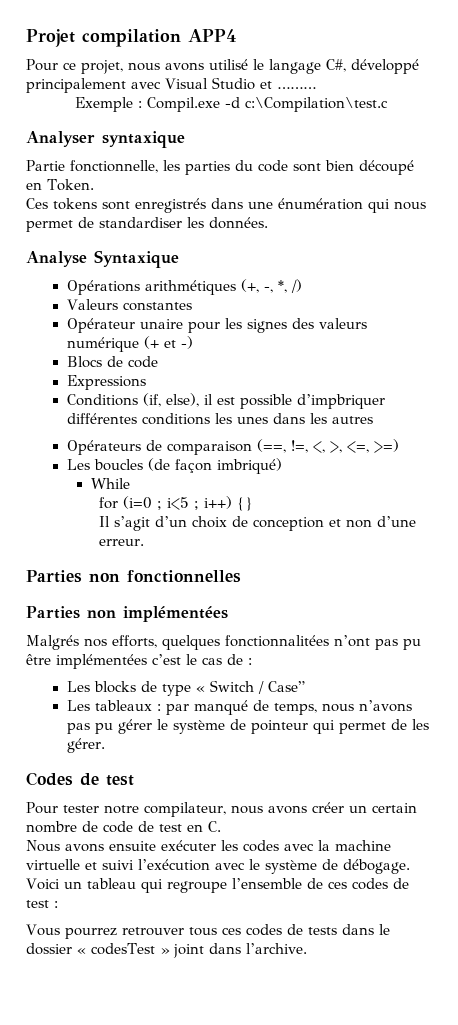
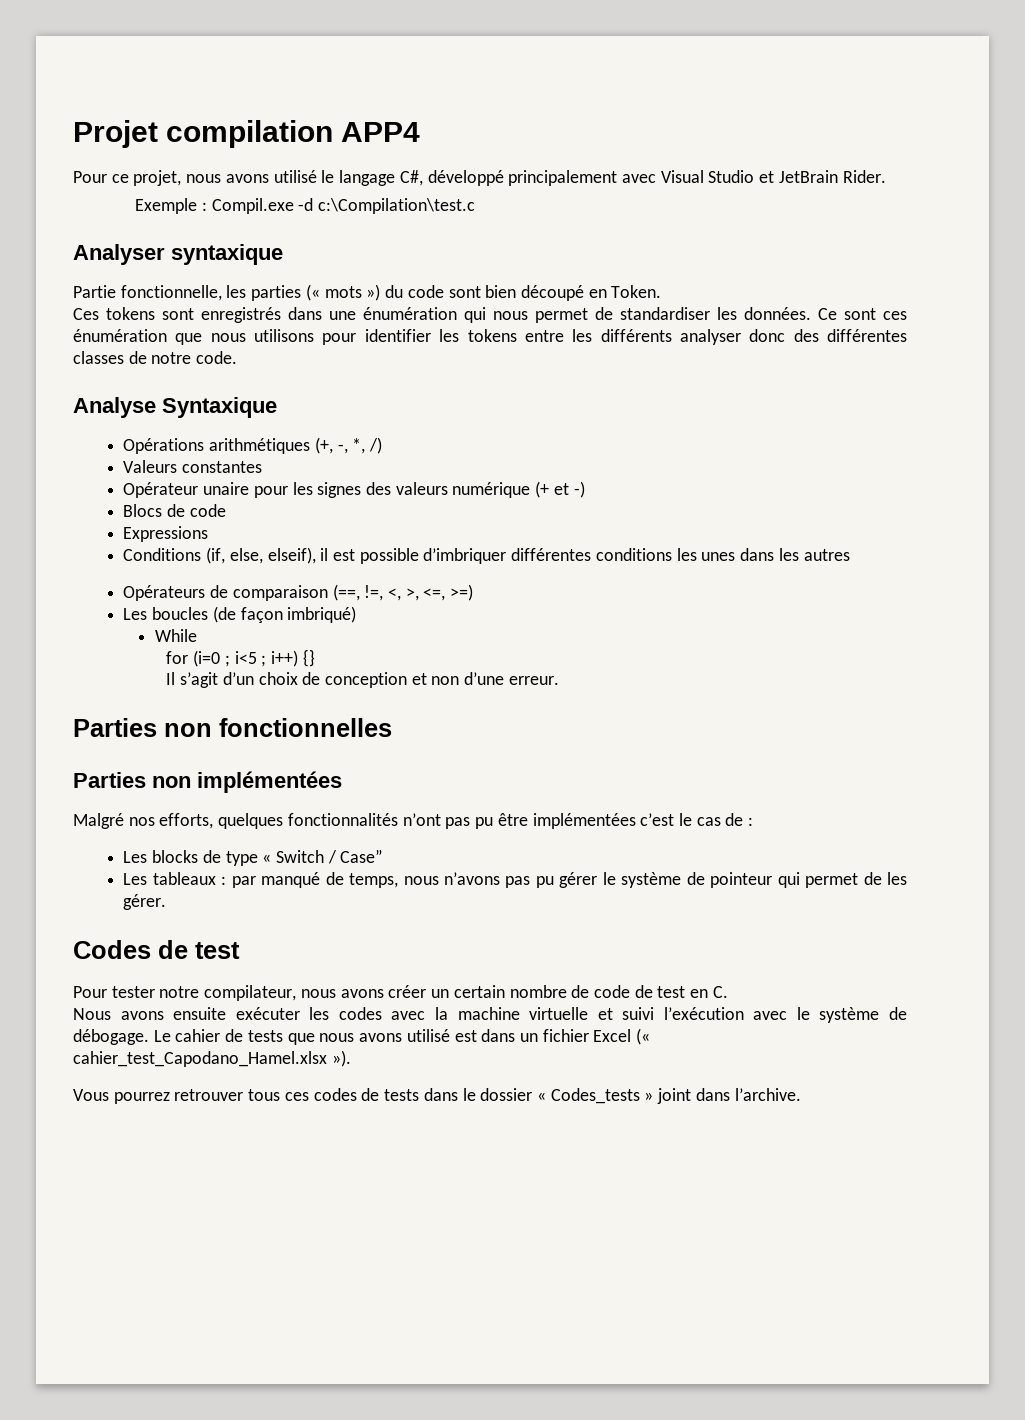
- Pour ce projet, nous avons utilisé le langage C#, développé principalement avec Visual Studio et ………
+ Pour ce projet, nous avons utilisé le langage C#, développé principalement avec Visual Studio et JetBrain Rider.
- Partie fonctionnelle, les parties du code sont bien découpé en Token.
+ Partie fonctionnelle, les parties (« mots ») du code sont bien découpé en Token.
+ Ce sont ces énumération que nous utilisons pour identifier les tokens entre les différents analyser donc des différentes classes de notre code.
- Conditions (if, else), il est possible d’impbriquer différentes conditions les unes dans les autres
+ Conditions (if, else, elseif), il est possible d’imbriquer différentes conditions les unes dans les autres
- Malgrés nos efforts, quelques fonctionnalitées n’ont pas pu être implémentées c’est le cas de :
+ Malgré nos efforts, quelques fonctionnalités n’ont pas pu être implémentées c’est le cas de :
- Voici un tableau qui regroupe l’ensemble de ces codes de test :
+ Le cahier de tests que nous avons utilisé est dans un fichier Excel (« cahier_test_Capodano_Hamel.xlsx »).
- Vous pourrez retrouver tous ces codes de tests dans le dossier « codesTest » joint dans l’archive.
+ Vous pourrez retrouver tous ces codes de tests dans le dossier « Codes_tests » joint dans l’archive.

